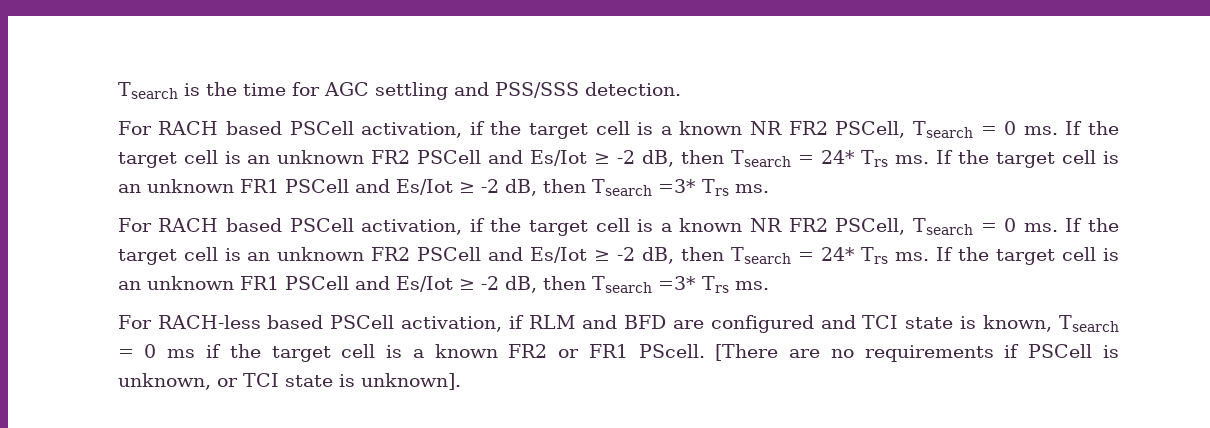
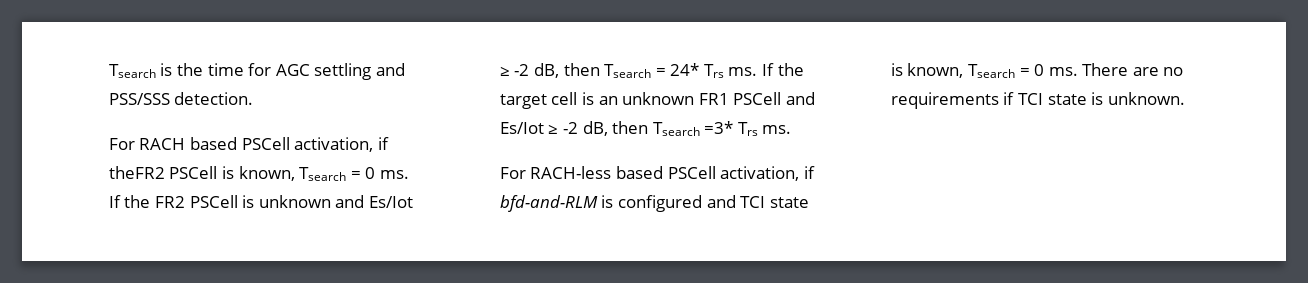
  Tsearch is the time for AGC settling and PSS/SSS detection.
- For RACH based PSCell activation, if the target cell is a known NR FR2 PSCell, Tsearch = 0 ms. If the target cell is an unknown FR2 PSCell and Es/Iot ≥ -2 dB, then Tsearch = 24* Trs ms. If the target cell is an unknown FR1 PSCell and Es/Iot ≥ -2 dB, then Tsearch =3* Trs ms.
- For RACH based PSCell activation, if the target cell is a known NR FR2 PSCell, Tsearch = 0 ms. If the target cell is an unknown FR2 PSCell and Es/Iot ≥ -2 dB, then Tsearch = 24* Trs ms.
+ For RACH based PSCell activation, if theFR2 PSCell is known, Tsearch = 0 ms. If the FR2 PSCell is unknown and Es/Iot ≥ -2 dB, then Tsearch = 24* Trs ms.
- For RACH-less based PSCell activation, if RLM and BFD are configured and TCI state is known, Tsearch = 0 ms if the target cell is a known FR2 or FR1 PScell. [There are no requirements if PSCell is unknown, or TCI state is unknown].
+ For RACH-less based PSCell activation, if bfd-and-RLM is configured and TCI state is known, Tsearch = 0 ms. There are no requirements if TCI state is unknown.

